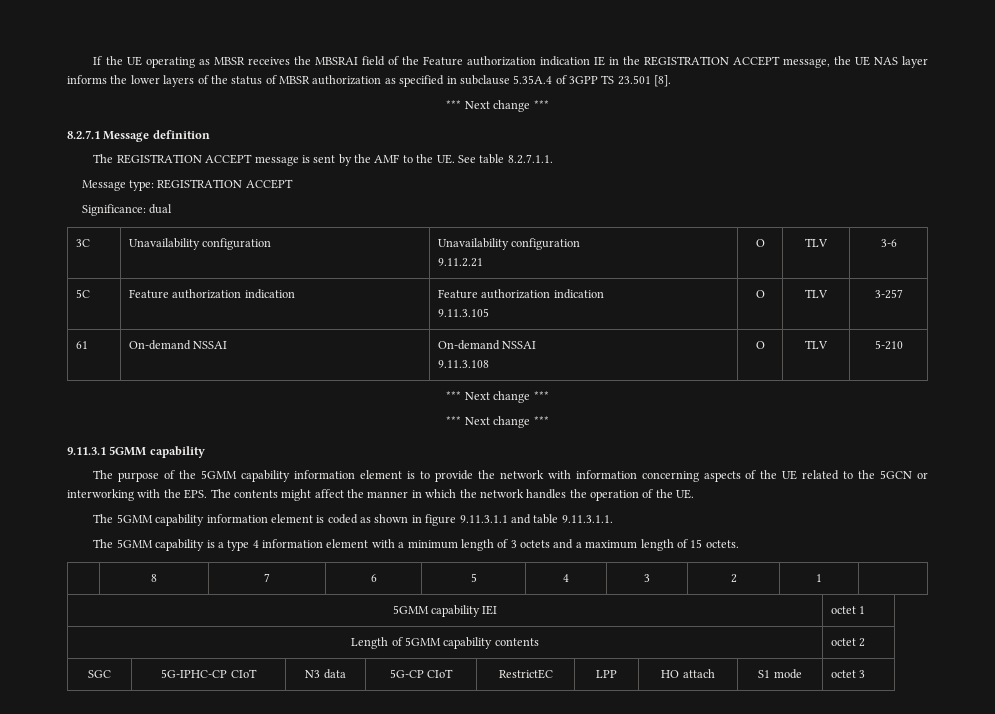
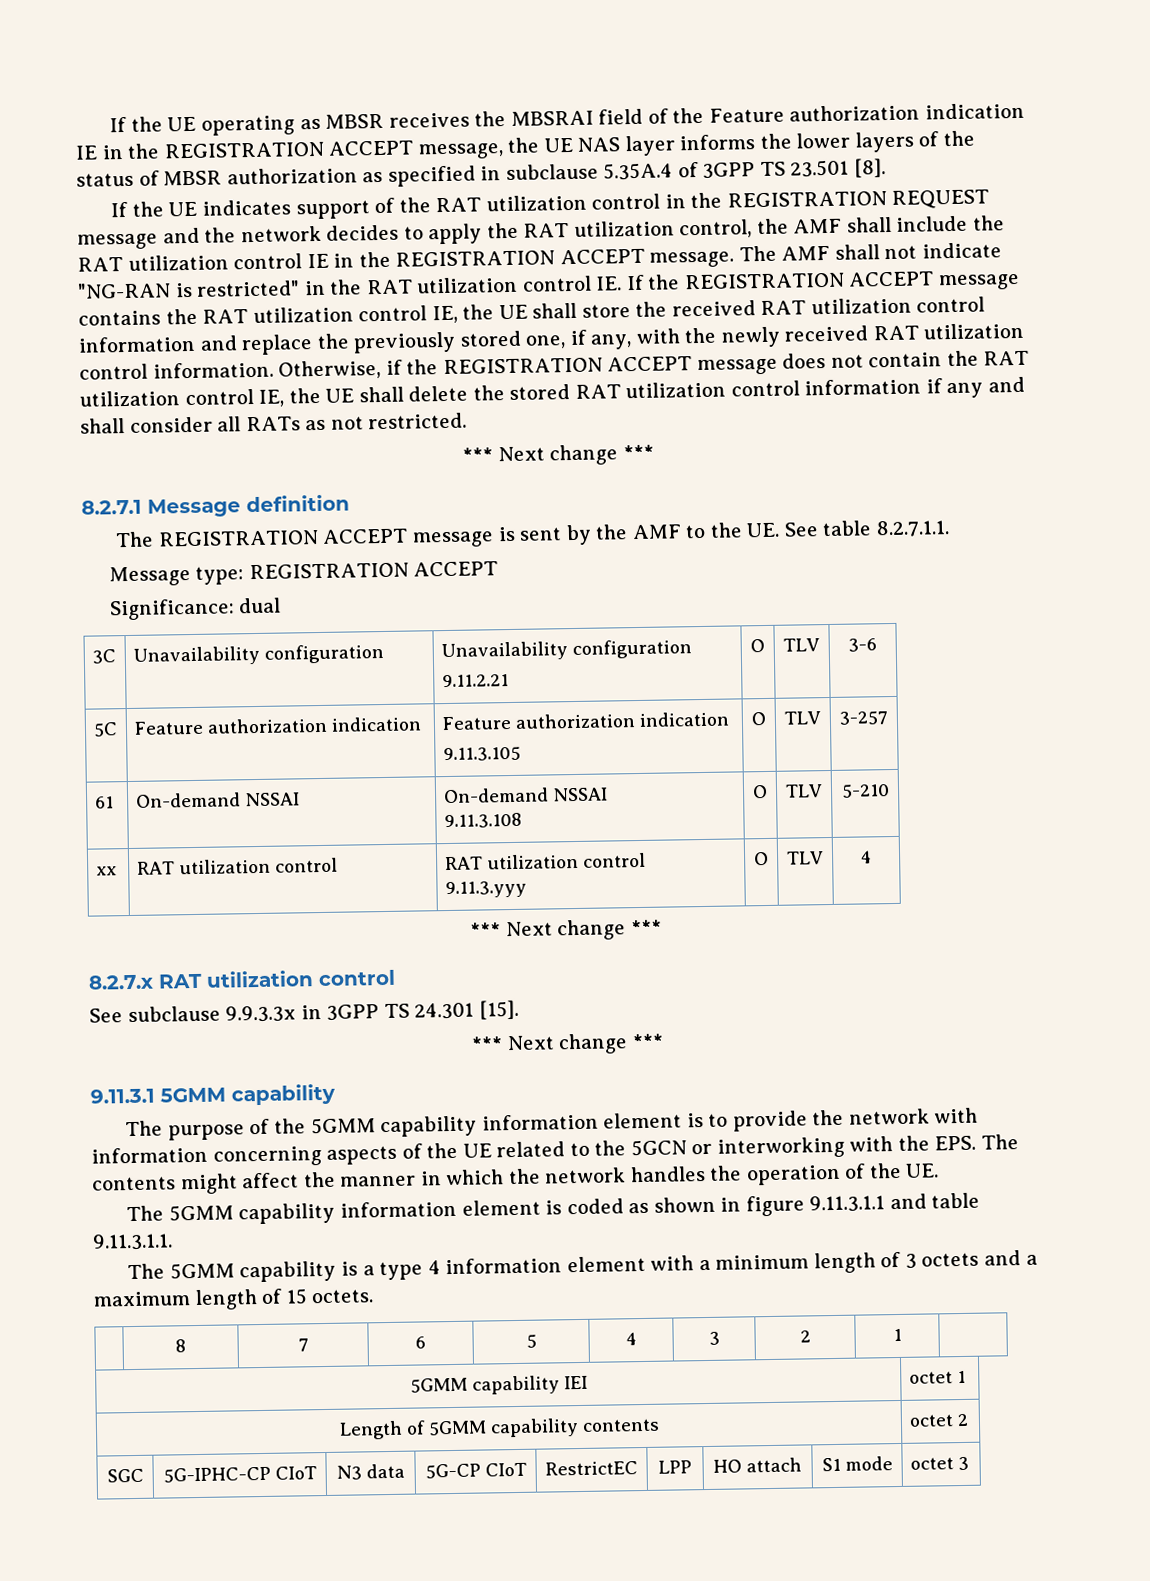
+ If the UE indicates support of the RAT utilization control in the REGISTRATION REQUEST message and the network decides to apply the RAT utilization control, the AMF shall include the RAT utilization control IE in the REGISTRATION ACCEPT message. The AMF shall not indicate "NG-RAN is restricted" in the RAT utilization control IE. If the REGISTRATION ACCEPT message contains the RAT utilization control IE, the UE shall store the received RAT utilization control information and replace the previously stored one, if any, with the newly received RAT utilization control information. Otherwise, if the REGISTRATION ACCEPT message does not contain the RAT utilization control IE, the UE shall delete the stored RAT utilization control information if any and shall consider all RATs as not restricted.
  61 | On-demand NSSAI | On-demand NSSAI
  9.11.3.108 | O | TLV | 5-210
+ xx | RAT utilization control | RAT utilization control
+ 9.11.3.yyy | O | TLV | 4
  *** Next change ***
+ 8.2.7.x RAT utilization control
+ See subclause 9.9.3.3x in 3GPP TS 24.301 [15].

